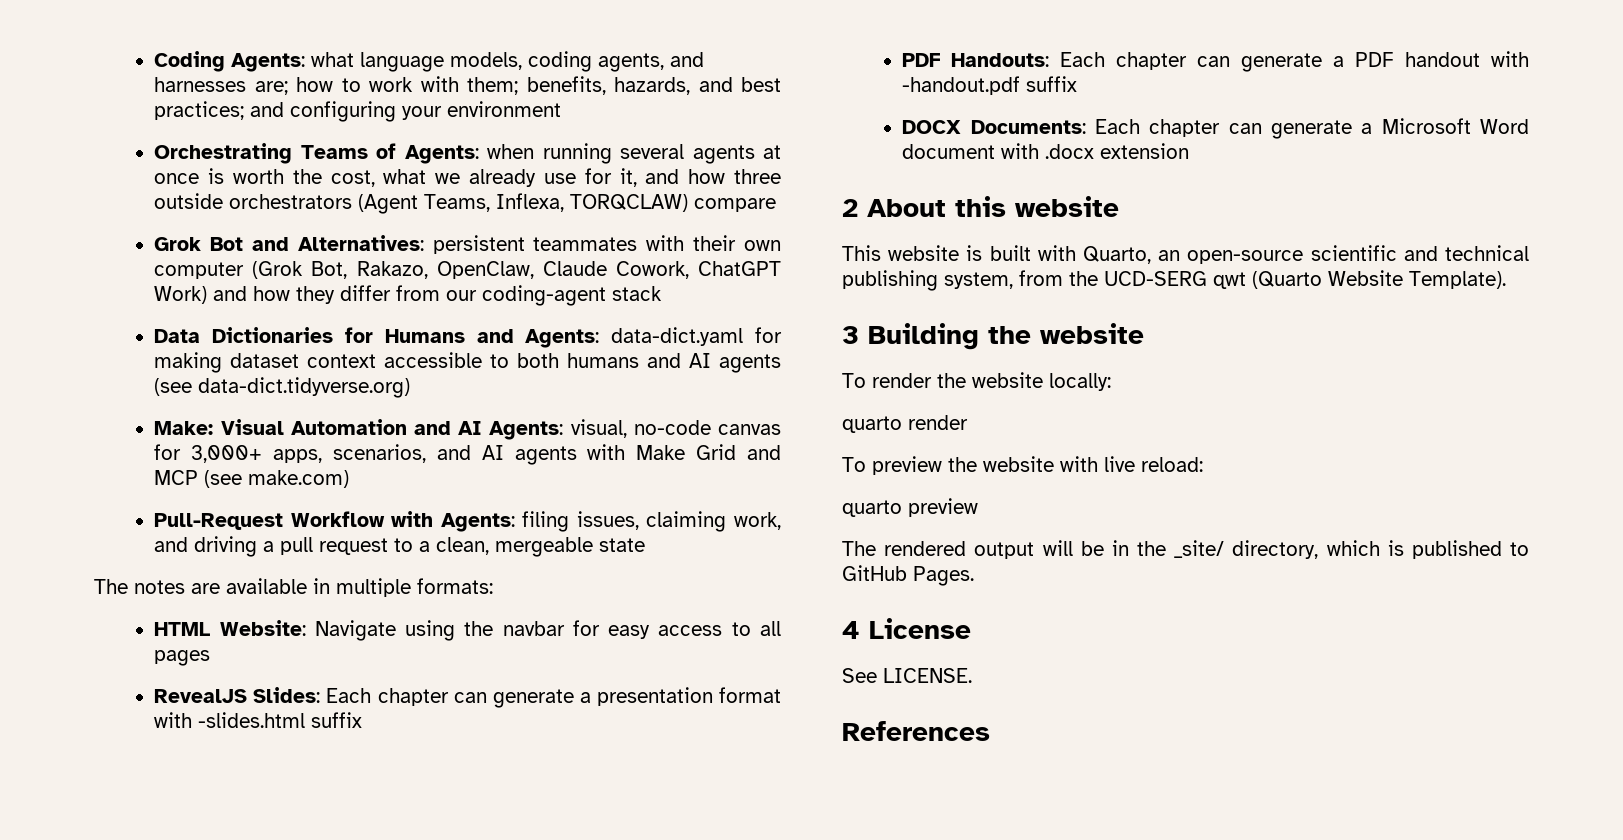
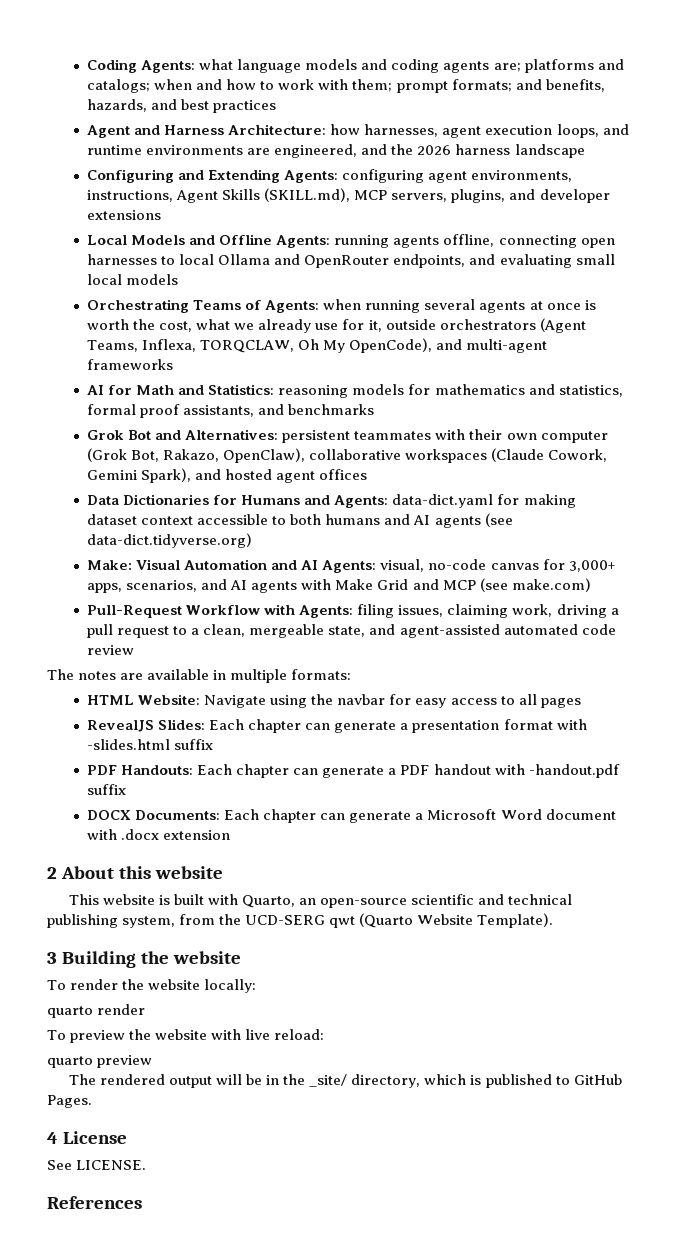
- Coding Agents: what language models, coding agents, and harnesses are; how to work with them; benefits, hazards, and best practices; and configuring your environment
+ Coding Agents: what language models and coding agents are; platforms and catalogs; when and how to work with them; prompt formats; and benefits, hazards, and best practices
+ Agent and Harness Architecture: how harnesses, agent execution loops, and runtime environments are engineered, and the 2026 harness landscape
+ Configuring and Extending Agents: configuring agent environments, instructions, Agent Skills (SKILL.md), MCP servers, plugins, and developer extensions
+ Local Models and Offline Agents: running agents offline, connecting open harnesses to local Ollama and OpenRouter endpoints, and evaluating small local models
- Orchestrating Teams of Agents: when running several agents at once is worth the cost, what we already use for it, and how three outside orchestrators (Agent Teams, Inflexa, TORQCLAW) compare
+ Orchestrating Teams of Agents: when running several agents at once is worth the cost, what we already use for it, outside orchestrators (Agent Teams, Inflexa, TORQCLAW, Oh My OpenCode), and multi-agent frameworks
+ AI for Math and Statistics: reasoning models for mathematics and statistics, formal proof assistants, and benchmarks
- Grok Bot and Alternatives: persistent teammates with their own computer (Grok Bot, Rakazo, OpenClaw, Claude Cowork, ChatGPT Work) and how they differ from our coding-agent stack
+ Grok Bot and Alternatives: persistent teammates with their own computer (Grok Bot, Rakazo, OpenClaw), collaborative workspaces (Claude Cowork, Gemini Spark), and hosted agent offices
- Pull-Request Workflow with Agents: filing issues, claiming work, and driving a pull request to a clean, mergeable state
+ Pull-Request Workflow with Agents: filing issues, claiming work, driving a pull request to a clean, mergeable state, and agent-assisted automated code review

